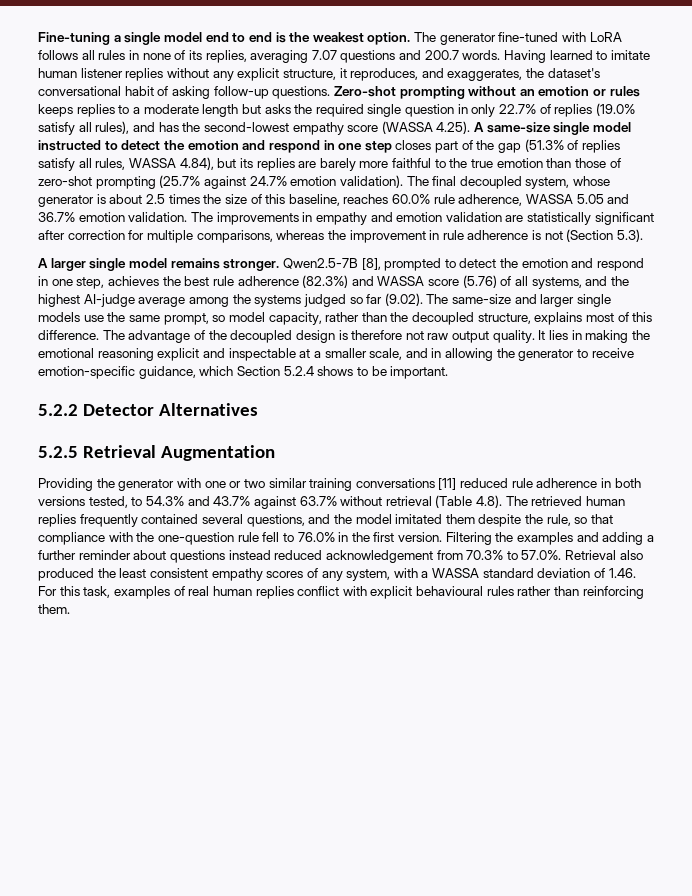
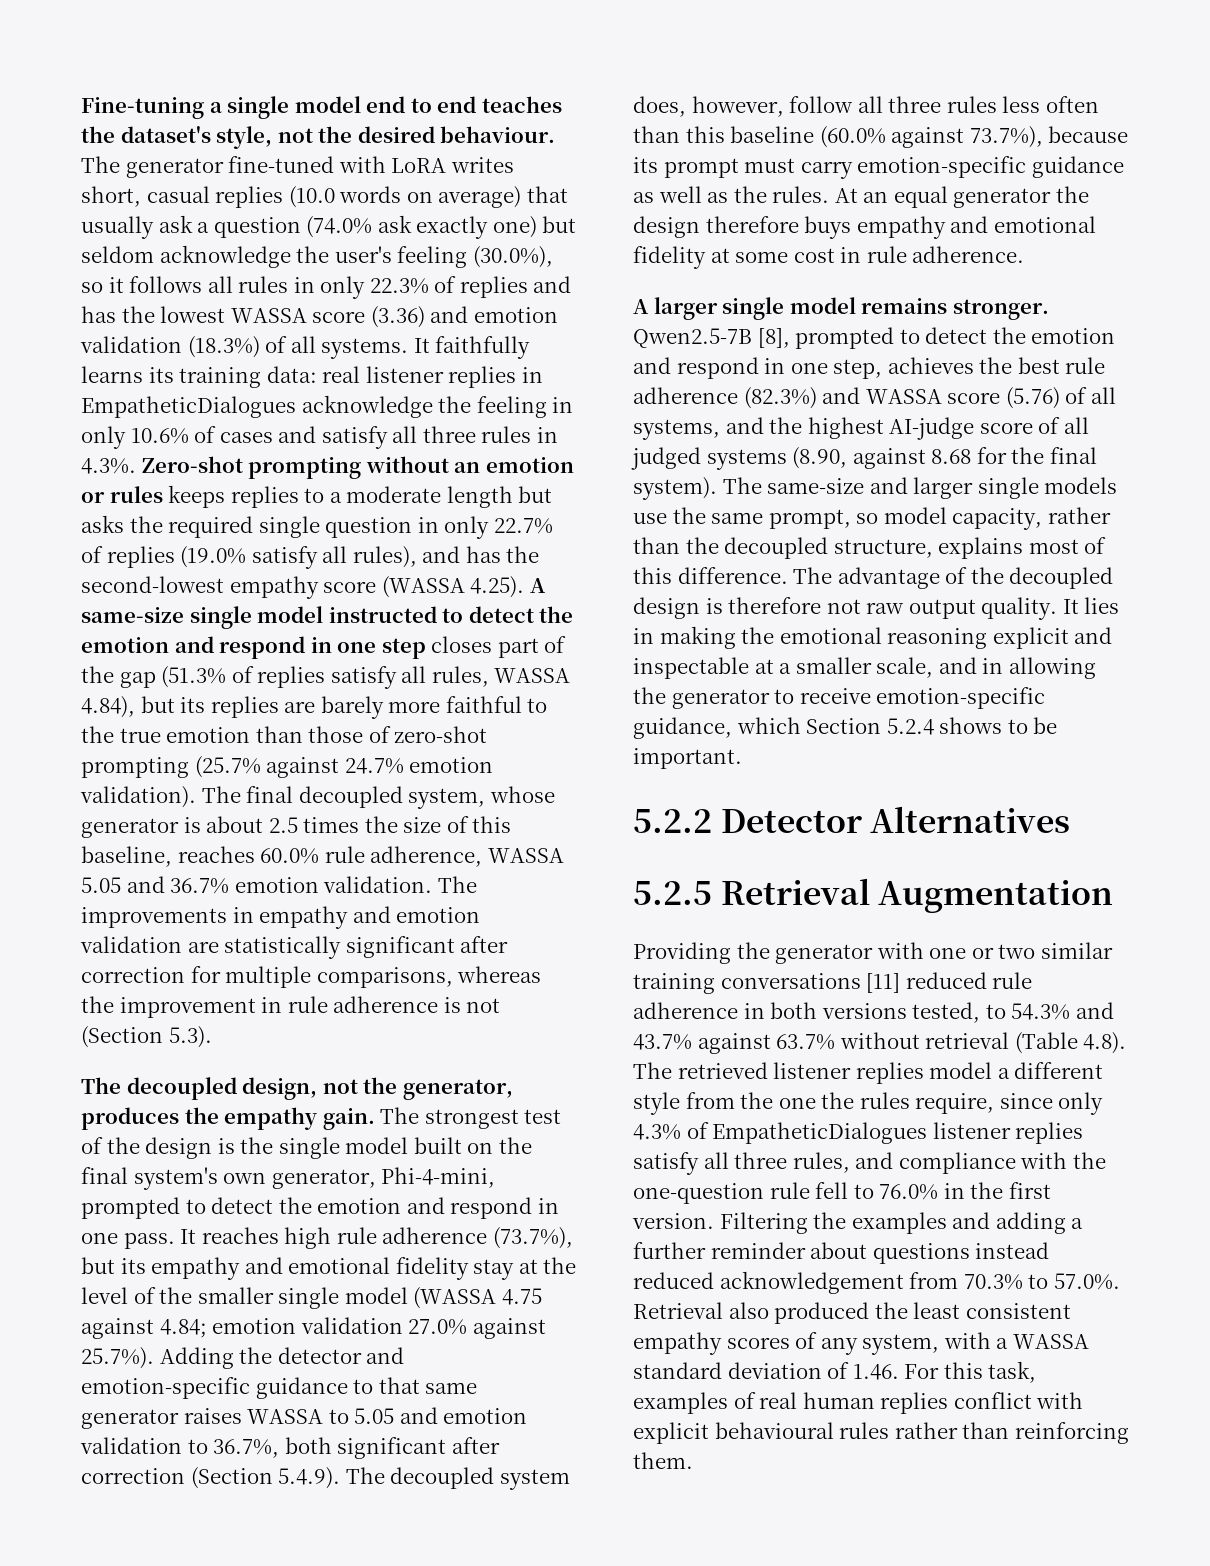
- Fine-tuning a single model end to end is the weakest option.
+ Fine-tuning a single model end to end teaches the dataset's style, not the desired behaviour.
- The generator fine-tuned with LoRA follows all rules in none of its replies, averaging 7.07 questions and 200.7 words. Having learned to imitate human listener replies without any explicit structure, it reproduces, and exaggerates, the dataset's conversational habit of asking follow-up questions. Zero-shot prompting without an emotion or rules keeps replies to a moderate length but asks the required single question in only 22.7% of replies (19.0% satisfy all rules), and has the second-lowest empathy score (WASSA 4.25). A same-size single model instructed to detect the emotion and respond in one step closes part of the gap (51.3% of replies satisfy all rules, WASSA 4.84), but its replies are barely more faithful to the true emotion than those of zero-shot prompting (25.7% against 24.7% emotion validation).
+ The generator fine-tuned with LoRA writes short, casual replies (10.0 words on average) that usually ask a question (74.0% ask exactly one) but seldom acknowledge the user's feeling (30.0%), so it follows all rules in only 22.3% of replies and has the lowest WASSA score (3.36) and emotion validation (18.3%) of all systems. It faithfully learns its training data: real listener replies in EmpatheticDialogues acknowledge the feeling in only 10.6% of cases and satisfy all three rules in 4.3%. Zero-shot prompting without an emotion or rules keeps replies to a moderate length but asks the required single question in only 22.7% of replies (19.0% satisfy all rules), and has the second-lowest empathy score (WASSA 4.25). A same-size single model instructed to detect the emotion and respond in one step closes part of the gap (51.3% of replies satisfy all rules, WASSA 4.84), but its replies are barely more faithful to the true emotion than those of zero-shot prompting (25.7% against 24.7% emotion validation).
+ The decoupled design, not the generator, produces the empathy gain. The strongest test of the design is the single model built on the final system's own generator, Phi-4-mini, prompted to detect the emotion and respond in one pass. It reaches high rule adherence (73.7%), but its empathy and emotional fidelity stay at the level of the smaller single model (WASSA 4.75 against 4.84; emotion validation 27.0% against 25.7%). Adding the detector and emotion-specific guidance to that same generator raises WASSA to 5.05 and emotion validation to 36.7%, both significant after correction (Section 5.4.9). The decoupled system does, however, follow all three rules less often than this baseline (60.0% against 73.7%), because its prompt must carry emotion-specific guidance as well as the rules. At an equal generator the design therefore buys empathy and emotional fidelity at some cost in rule adherence.
- Qwen2.5-7B [8], prompted to detect the emotion and respond in one step, achieves the best rule adherence (82.3%) and WASSA score (5.76) of all systems, and the highest AI-judge average among the systems judged so far (9.02). The same-size and larger single models use the same prompt, so model capacity, rather than the decoupled structure, explains most of this difference.
+ Qwen2.5-7B [8], prompted to detect the emotion and respond in one step, achieves the best rule adherence (82.3%) and WASSA score (5.76) of all systems, and the highest AI-judge score of all judged systems (8.90, against 8.68 for the final system). The same-size and larger single models use the same prompt, so model capacity, rather than the decoupled structure, explains most of this difference.
- Providing the generator with one or two similar training conversations [11] reduced rule adherence in both versions tested, to 54.3% and 43.7% against 63.7% without retrieval (Table 4.8). The retrieved human replies frequently contained several questions, and the model imitated them despite the rule, so that compliance with the one-question rule fell to 76.0% in the first version.
+ Providing the generator with one or two similar training conversations [11] reduced rule adherence in both versions tested, to 54.3% and 43.7% against 63.7% without retrieval (Table 4.8). The retrieved listener replies model a different style from the one the rules require, since only 4.3% of EmpatheticDialogues listener replies satisfy all three rules, and compliance with the one-question rule fell to 76.0% in the first version.

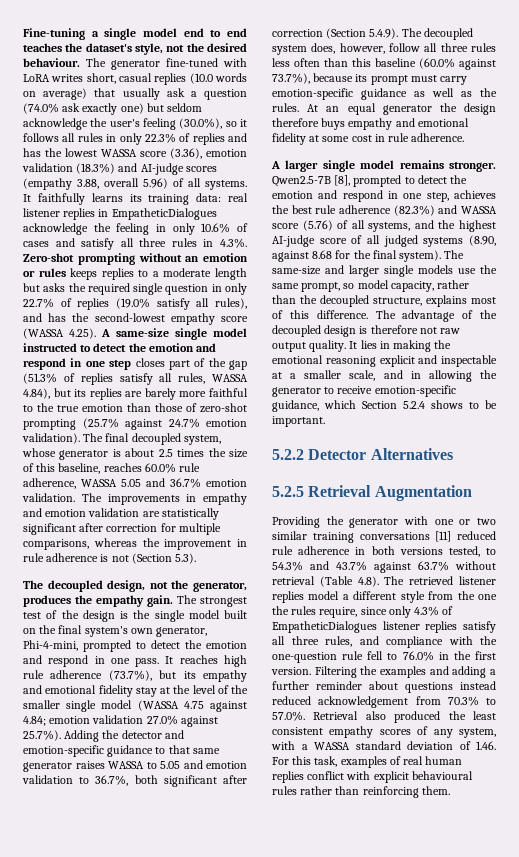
- The generator fine-tuned with LoRA writes short, casual replies (10.0 words on average) that usually ask a question (74.0% ask exactly one) but seldom acknowledge the user's feeling (30.0%), so it follows all rules in only 22.3% of replies and has the lowest WASSA score (3.36) and emotion validation (18.3%) of all systems.
+ The generator fine-tuned with LoRA writes short, casual replies (10.0 words on average) that usually ask a question (74.0% ask exactly one) but seldom acknowledge the user's feeling (30.0%), so it follows all rules in only 22.3% of replies and has the lowest WASSA score (3.36), emotion validation (18.3%) and AI-judge scores (empathy 3.88, overall 5.96) of all systems.

